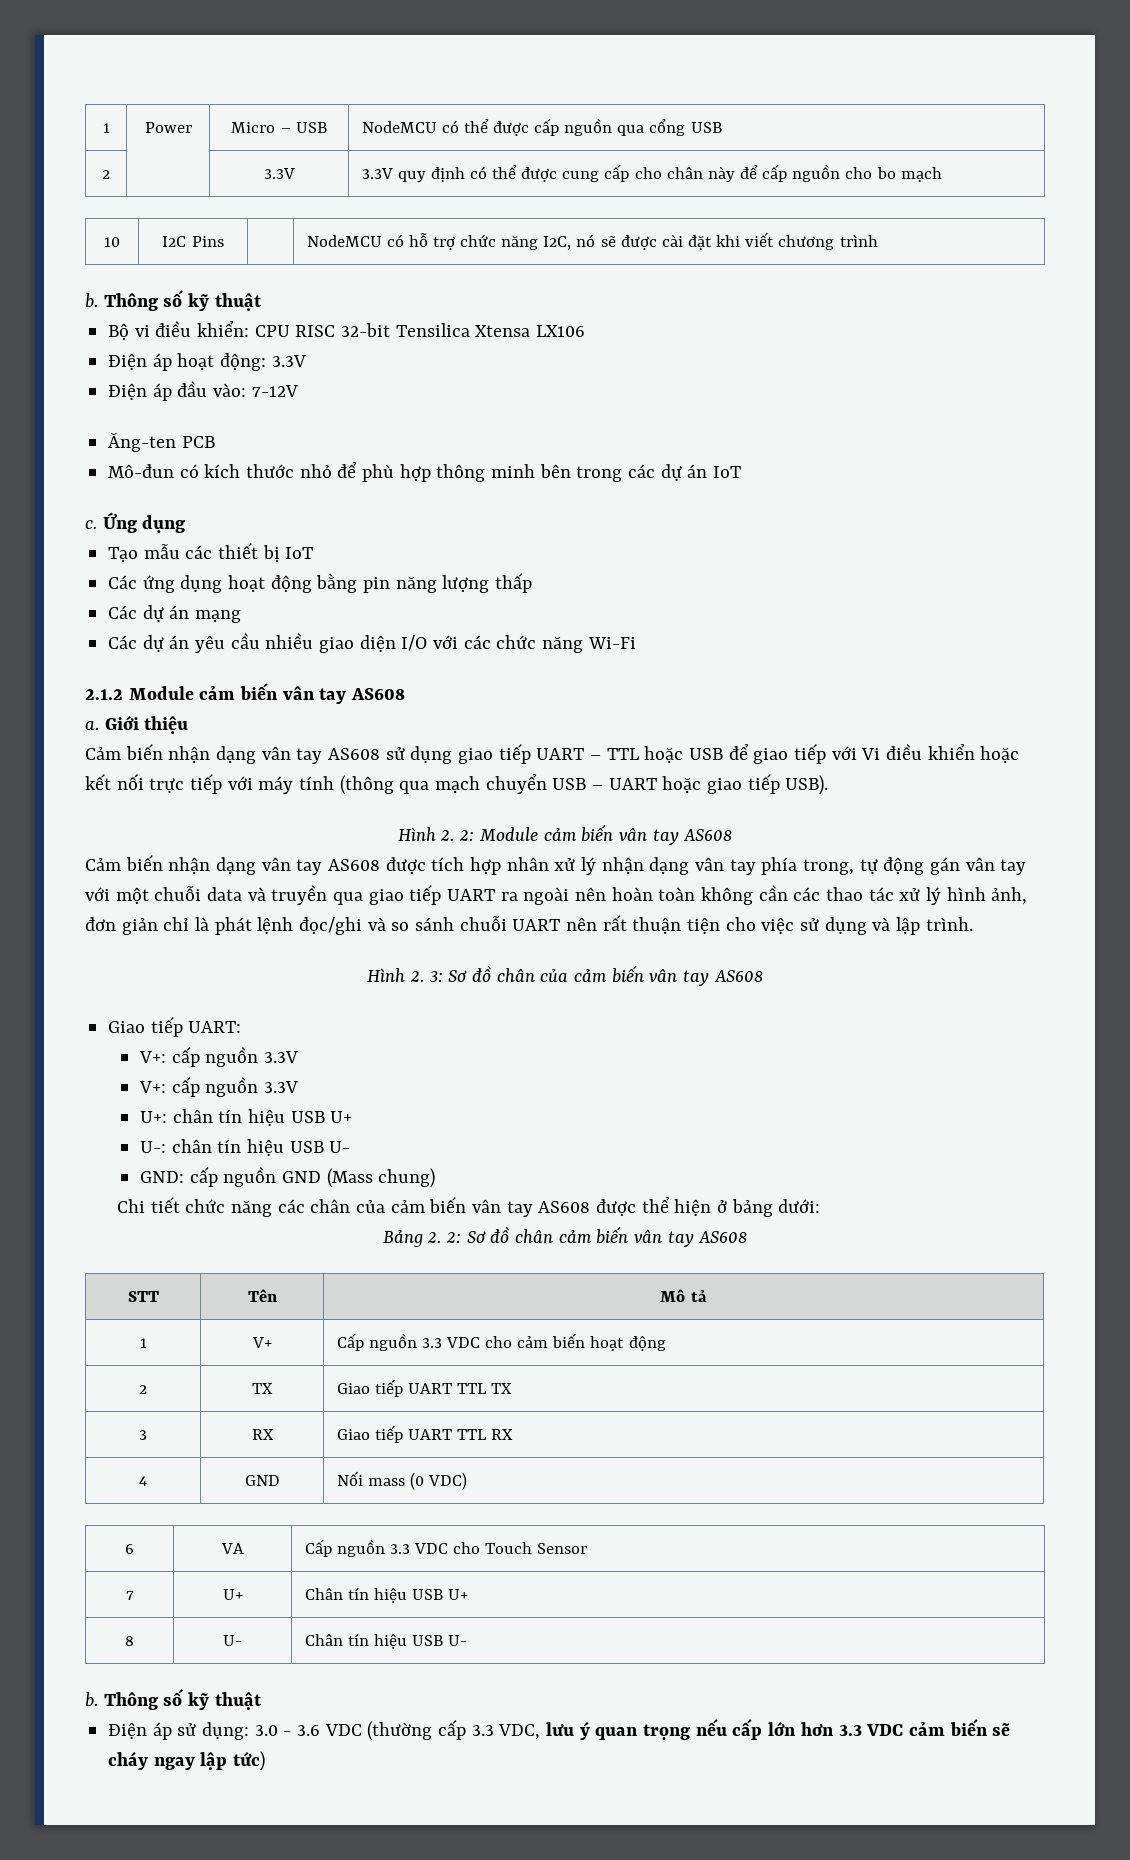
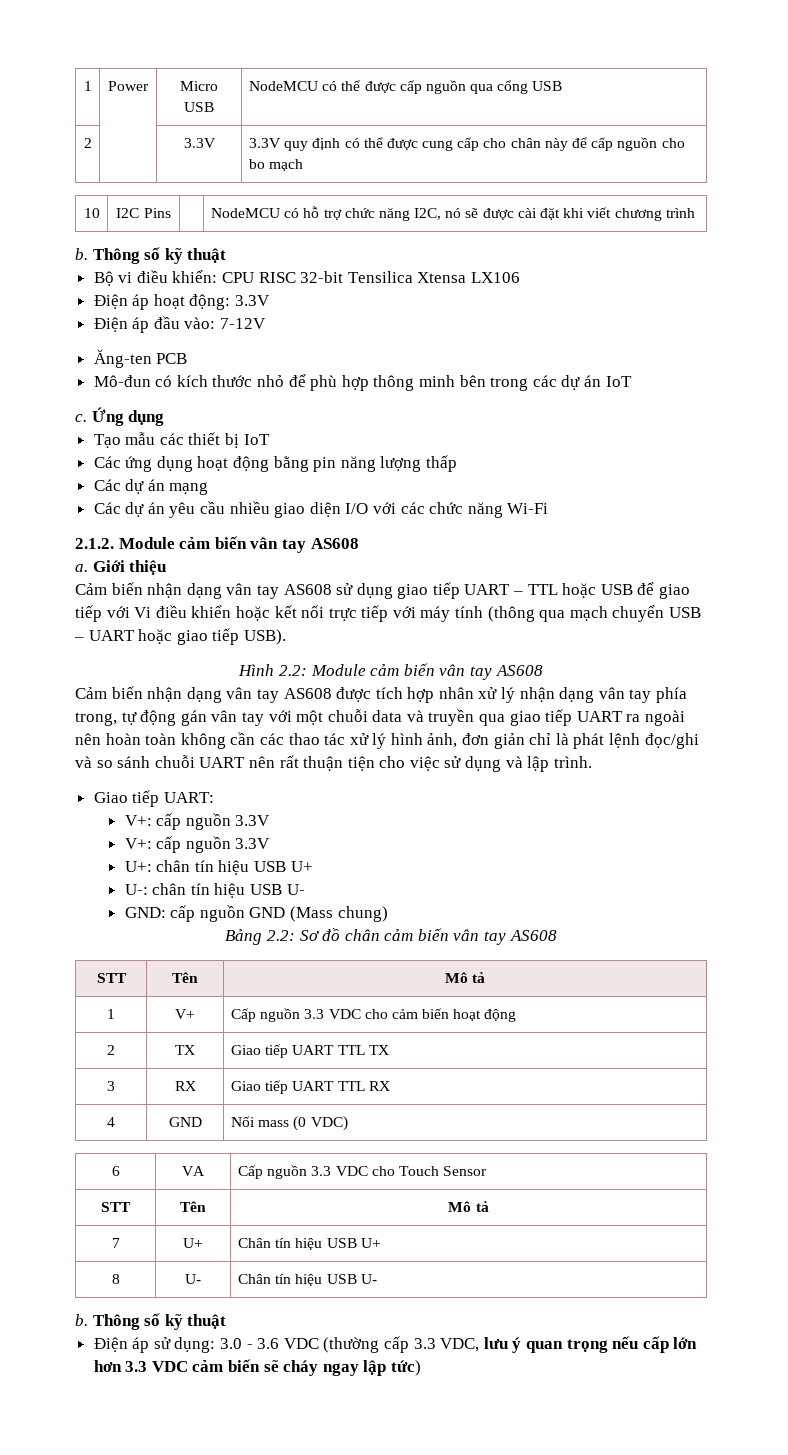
- 1 | Power | Micro – USB | NodeMCU có thể được cấp nguồn qua cổng USB
+ 1 | Power | Micro USB | NodeMCU có thể được cấp nguồn qua cổng USB
- 2.1.2 Module cảm biến vân tay AS608
+ 2.1.2. Module cảm biến vân tay AS608
- Hình 2. 2: Module cảm biến vân tay AS608
+ Hình 2.2: Module cảm biến vân tay AS608
- Hình 2. 3: Sơ đồ chân của cảm biến vân tay AS608
- Chi tiết chức năng các chân của cảm biến vân tay AS608 được thể hiện ở bảng dưới:
- Bảng 2. 2: Sơ đồ chân cảm biến vân tay AS608
+ Bảng 2.2: Sơ đồ chân cảm biến vân tay AS608
  6 | VA | Cấp nguồn 3.3 VDC cho Touch Sensor
+ STT | Tên | Mô tả

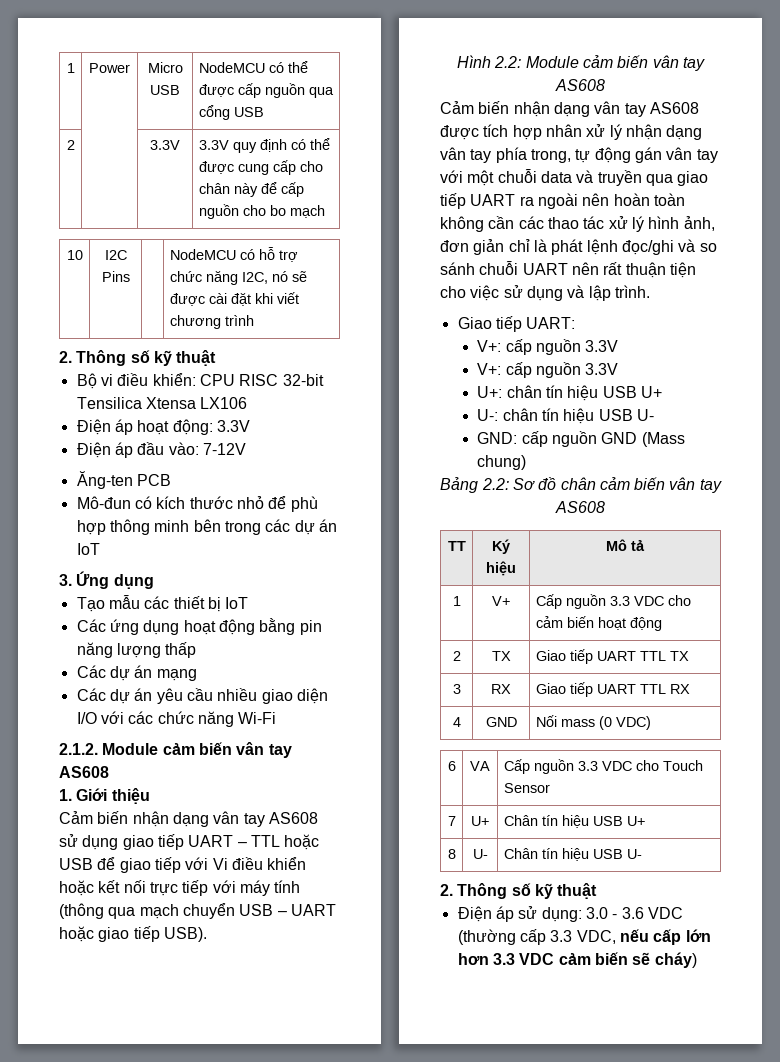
  10 | I2C Pins | | NodeMCU có hỗ trợ chức năng I2C, nó sẽ được cài đặt khi viết chương trình
- b. Thông số kỹ thuật
+ 2. Thông số kỹ thuật
- c. Ứng dụng
+ 3. Ứng dụng
- a. Giới thiệu
+ 1. Giới thiệu
  Bảng 2.2: Sơ đồ chân cảm biến vân tay AS608
- STT | Tên | Mô tả
+ TT | Ký hiệu | Mô tả
  6 | VA | Cấp nguồn 3.3 VDC cho Touch Sensor
- STT | Tên | Mô tả
  8 | U- | Chân tín hiệu USB U-
- b. Thông số kỹ thuật
+ 2. Thông số kỹ thuật
- Điện áp sử dụng: 3.0 - 3.6 VDC (thường cấp 3.3 VDC, lưu ý quan trọng nếu cấp lớn hơn 3.3 VDC cảm biến sẽ cháy ngay lập tức)
+ Điện áp sử dụng: 3.0 - 3.6 VDC (thường cấp 3.3 VDC, nếu cấp lớn hơn 3.3 VDC cảm biến sẽ cháy)

